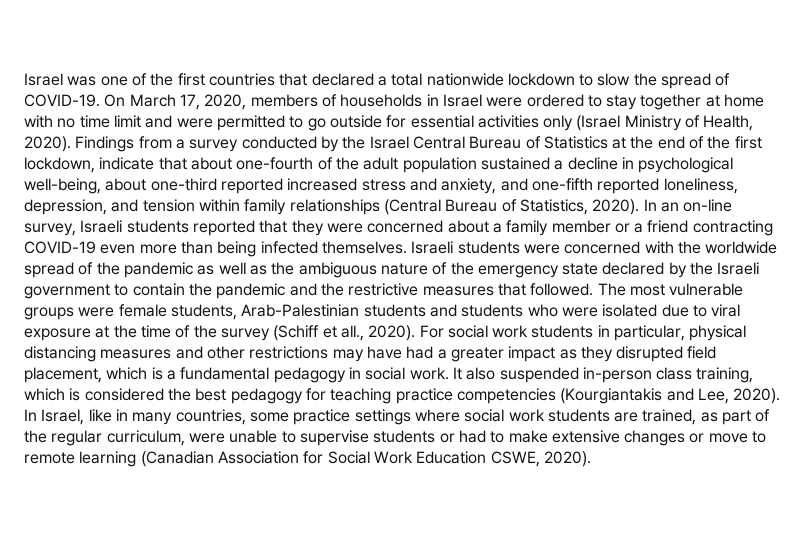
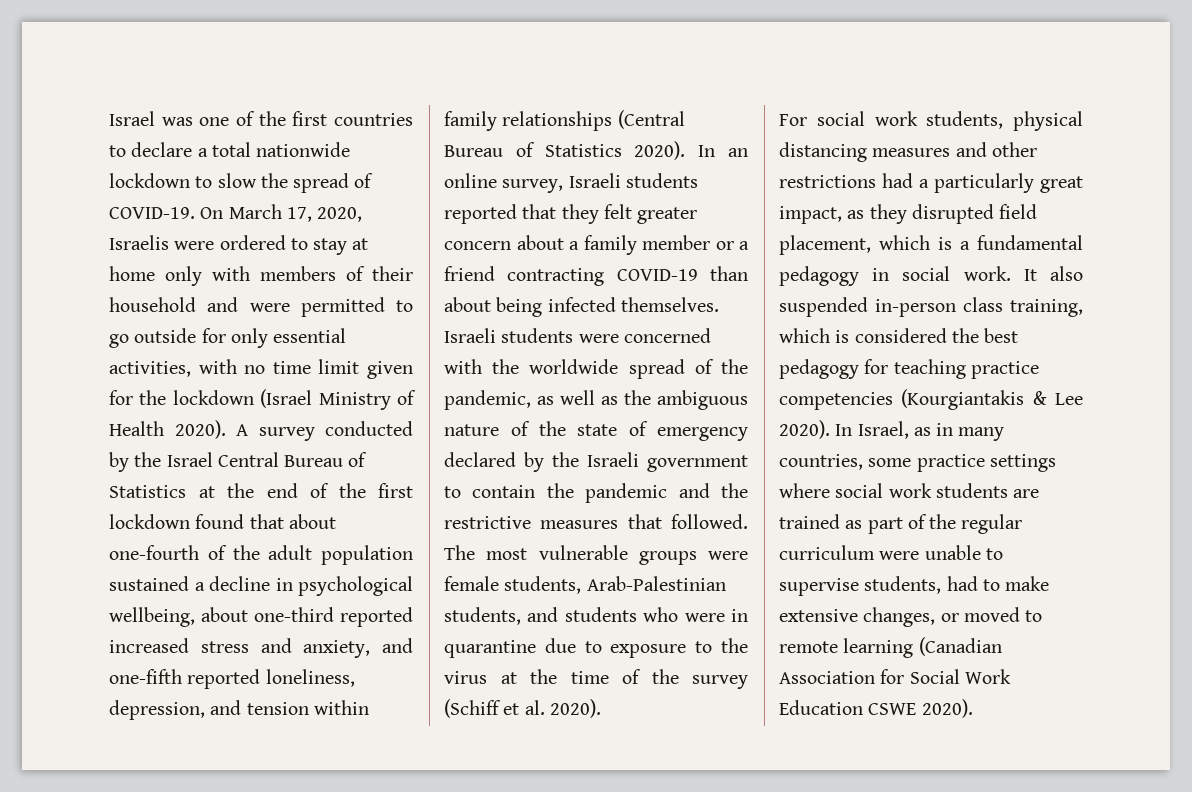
- Israel was one of the first countries that declared a total nationwide lockdown to slow the spread of COVID-19.
+ Israel was one of the first countries to declare a total nationwide lockdown to slow the spread of COVID-19.
- On March 17, 2020, members of households in Israel were ordered to stay together at home with no time limit and were permitted to go outside for essential activities only (Israel Ministry of Health, 2020). Findings from a survey conducted by the Israel Central Bureau of Statistics at the end of the first lockdown, indicate that about one-fourth of the adult population sustained a decline in psychological well-being, about one-third reported increased stress and anxiety, and one-fifth reported loneliness, depression, and tension within family relationships (Central Bureau of Statistics, 2020).
+ On March 17, 2020, Israelis were ordered to stay at home only with members of their household and were permitted to go outside for only essential activities, with no time limit given for the lockdown (Israel Ministry of Health 2020). A survey conducted by the Israel Central Bureau of Statistics at the end of the first lockdown found that about one-fourth of the adult population sustained a decline in psychological wellbeing, about one-third reported increased stress and anxiety, and one-fifth reported loneliness, depression, and tension within family relationships (Central Bureau of Statistics 2020).
- In an on-line survey, Israeli students reported that they were concerned about a family member or a friend contracting COVID-19 even more than being infected themselves.
+ In an online survey, Israeli students reported that they felt greater concern about a family member or a friend contracting COVID-19 than about being infected themselves.
- Israeli students were concerned with the worldwide spread of the pandemic as well as the ambiguous nature of the emergency state declared by the Israeli government to contain the pandemic and the restrictive measures that followed.
+ Israeli students were concerned with the worldwide spread of the pandemic, as well as the ambiguous nature of the state of emergency declared by the Israeli government to contain the pandemic and the restrictive measures that followed.
- The most vulnerable groups were female students, Arab-Palestinian students and students who were isolated due to viral exposure at the time of the survey (Schiff et all., 2020). For social work students in particular, physical distancing measures and other restrictions may have had a greater impact as they disrupted field placement, which is a fundamental pedagogy in social work.
+ The most vulnerable groups were female students, Arab-Palestinian students, and students who were in quarantine due to exposure to the virus at the time of the survey (Schiff et al. 2020).
+ For social work students, physical distancing measures and other restrictions had a particularly great impact, as they disrupted field placement, which is a fundamental pedagogy in social work.
- It also suspended in-person class training, which is considered the best pedagogy for teaching practice competencies (Kourgiantakis and Lee, 2020).
+ It also suspended in-person class training, which is considered the best pedagogy for teaching practice competencies (Kourgiantakis & Lee 2020).
- In Israel, like in many countries, some practice settings where social work students are trained, as part of the regular curriculum, were unable to supervise students or had to make extensive changes or move to remote learning (Canadian Association for Social Work Education CSWE, 2020).
+ In Israel, as in many countries, some practice settings where social work students are trained as part of the regular curriculum were unable to supervise students, had to make extensive changes, or moved to remote learning (Canadian Association for Social Work Education CSWE 2020).

